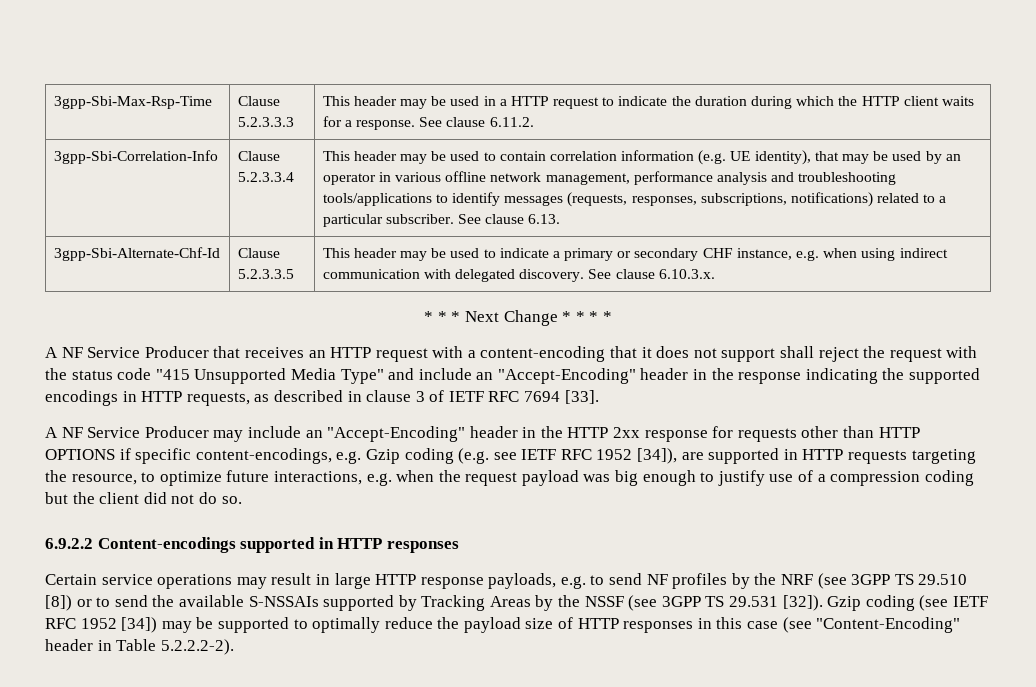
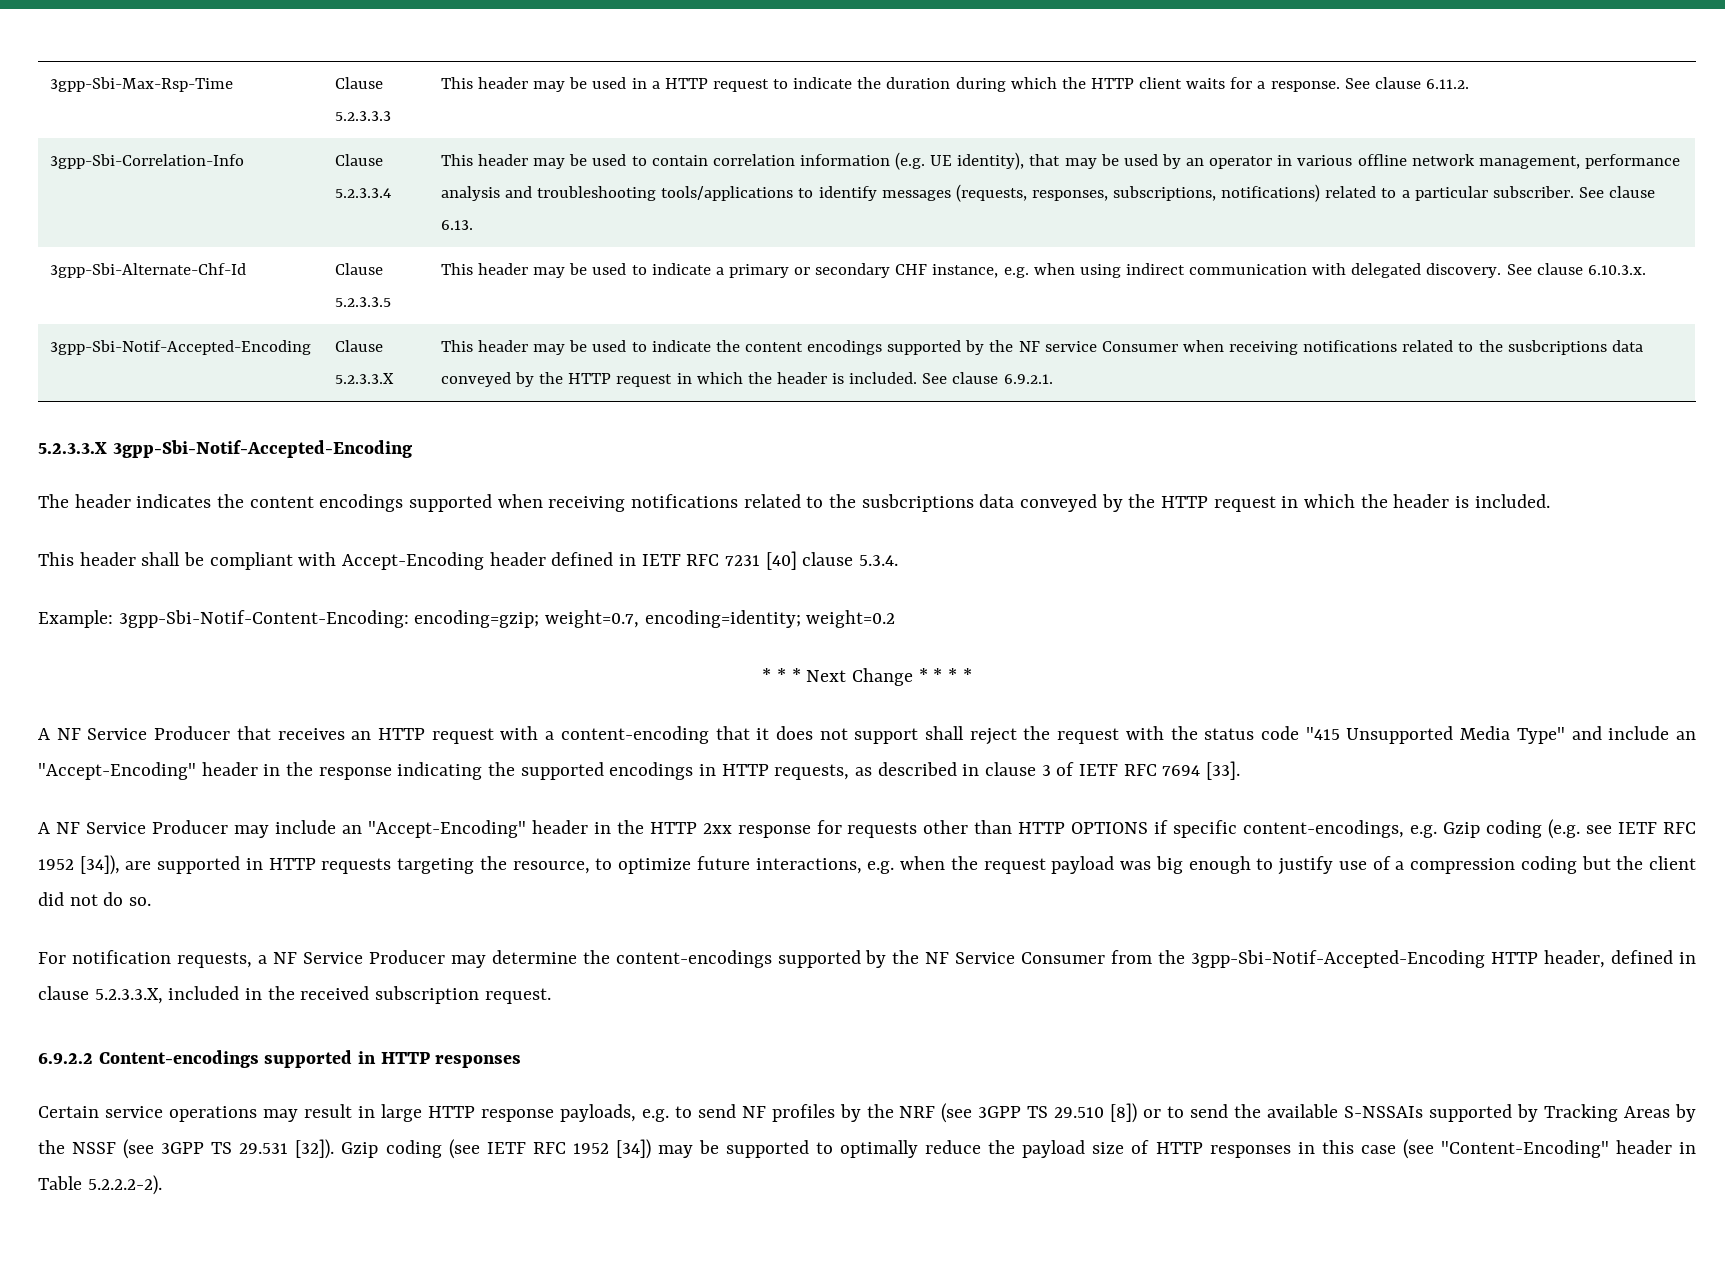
+ 3gpp-Sbi-Notif-Accepted-Encoding | Clause 5.2.3.3.X | This header may be used to indicate the content encodings supported by the NF service Consumer when receiving notifications related to the susbcriptions data conveyed by the HTTP request in which the header is included. See clause 6.9.2.1.
+ 5.2.3.3.X 3gpp-Sbi-Notif-Accepted-Encoding
+ The header indicates the content encodings supported when receiving notifications related to the susbcriptions data conveyed by the HTTP request in which the header is included.
+ This header shall be compliant with Accept-Encoding header defined in IETF RFC 7231 [40] clause 5.3.4.
+ Example: 3gpp-Sbi-Notif-Content-Encoding: encoding=gzip; weight=0.7, encoding=identity; weight=0.2
+ For notification requests, a NF Service Producer may determine the content-encodings supported by the NF Service Consumer from the 3gpp-Sbi-Notif-Accepted-Encoding HTTP header, defined in clause 5.2.3.3.X, included in the received subscription request.

